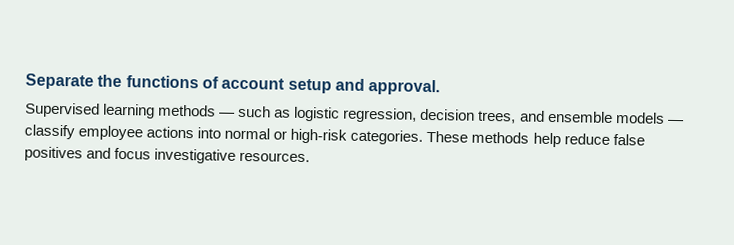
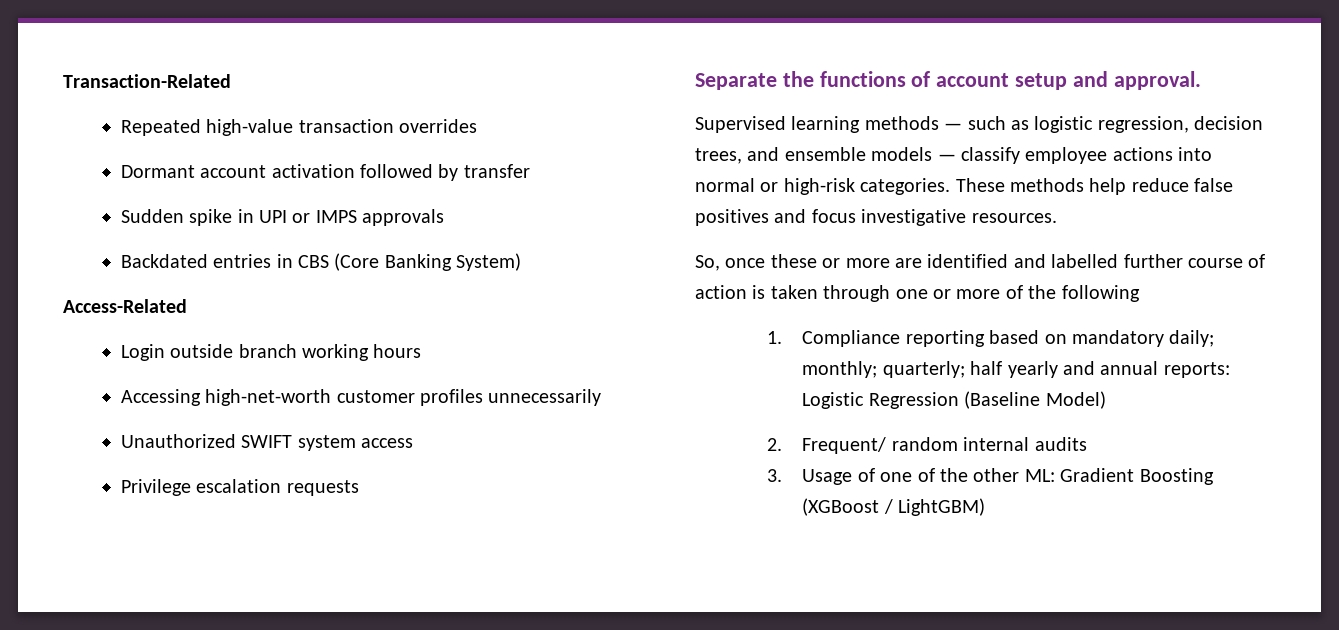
+ Transaction-Related
+ Repeated high-value transaction overrides
+ Dormant account activation followed by transfer
+ Sudden spike in UPI or IMPS approvals
+ Backdated entries in CBS (Core Banking System)
+ Access-Related
+ Login outside branch working hours
+ Accessing high-net-worth customer profiles unnecessarily
+ Unauthorized SWIFT system access
+ Privilege escalation requests
+ So, once these or more are identified and labelled further course of action is taken through one or more of the following
+ 1. Compliance reporting based on mandatory daily; monthly; quarterly; half yearly and annual reports: Logistic Regression (Baseline Model)
+ 2. Frequent/ random internal audits
+ 3. Usage of one of the other ML: Gradient Boosting (XGBoost / LightGBM)

